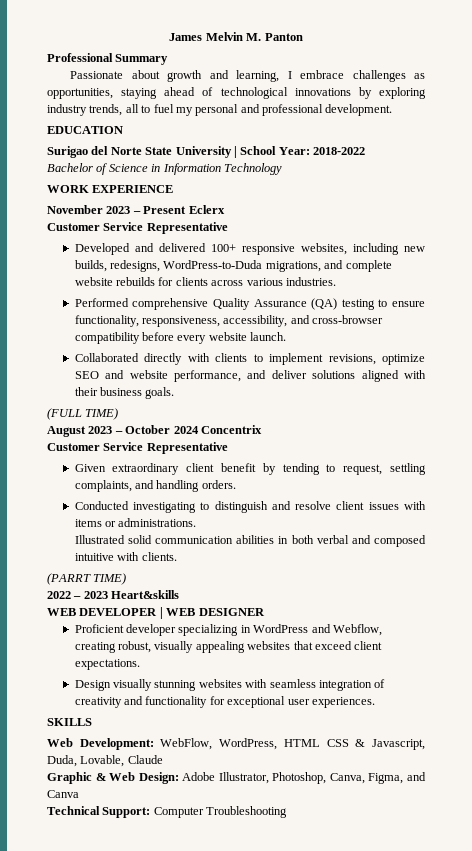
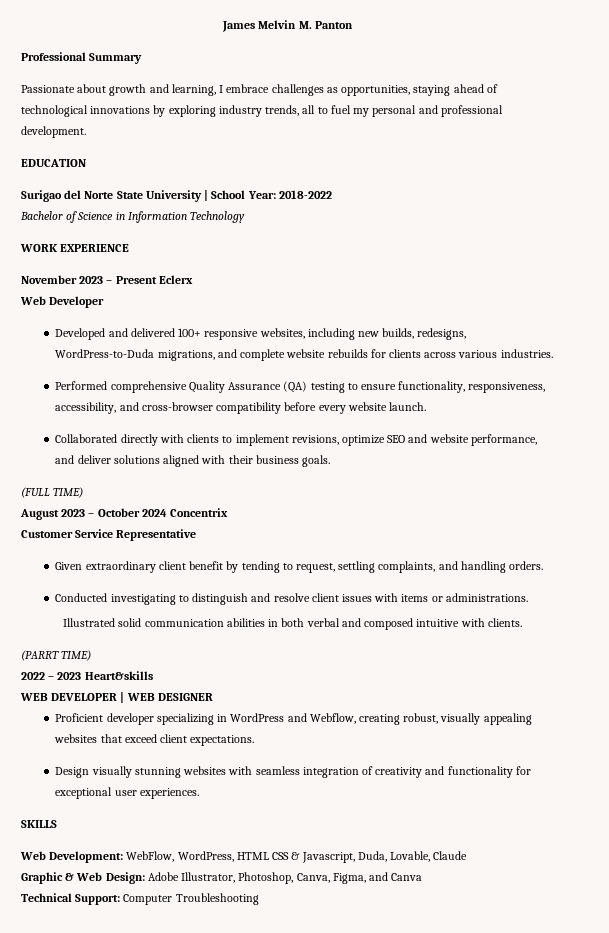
  November 2023 – Present Eclerx
- Customer Service Representative
+ Web Developer

